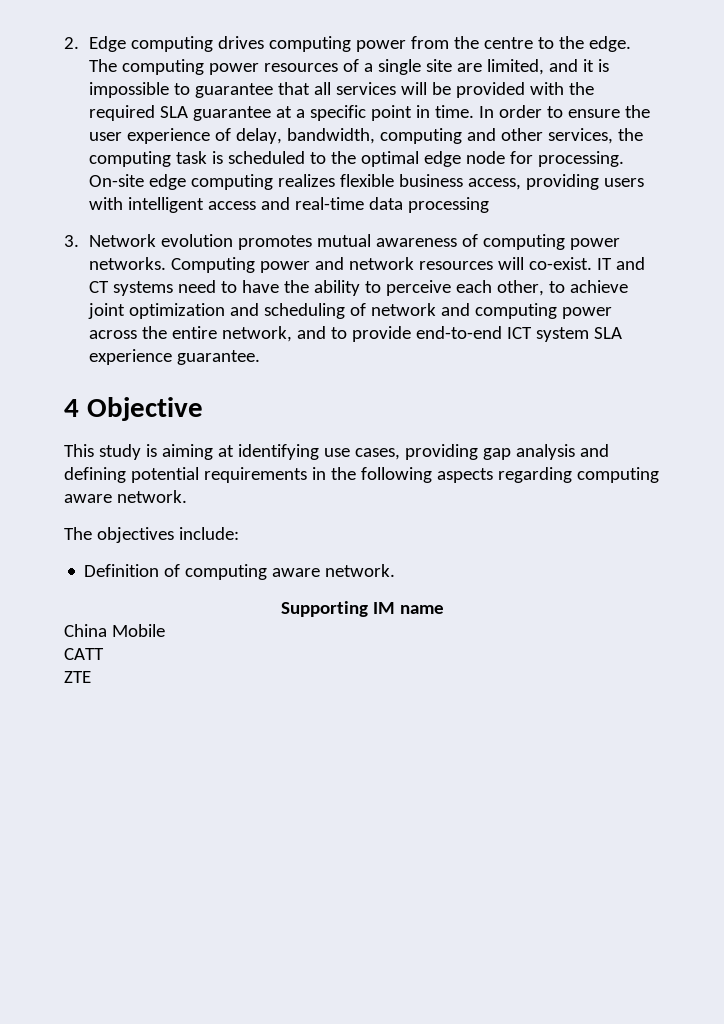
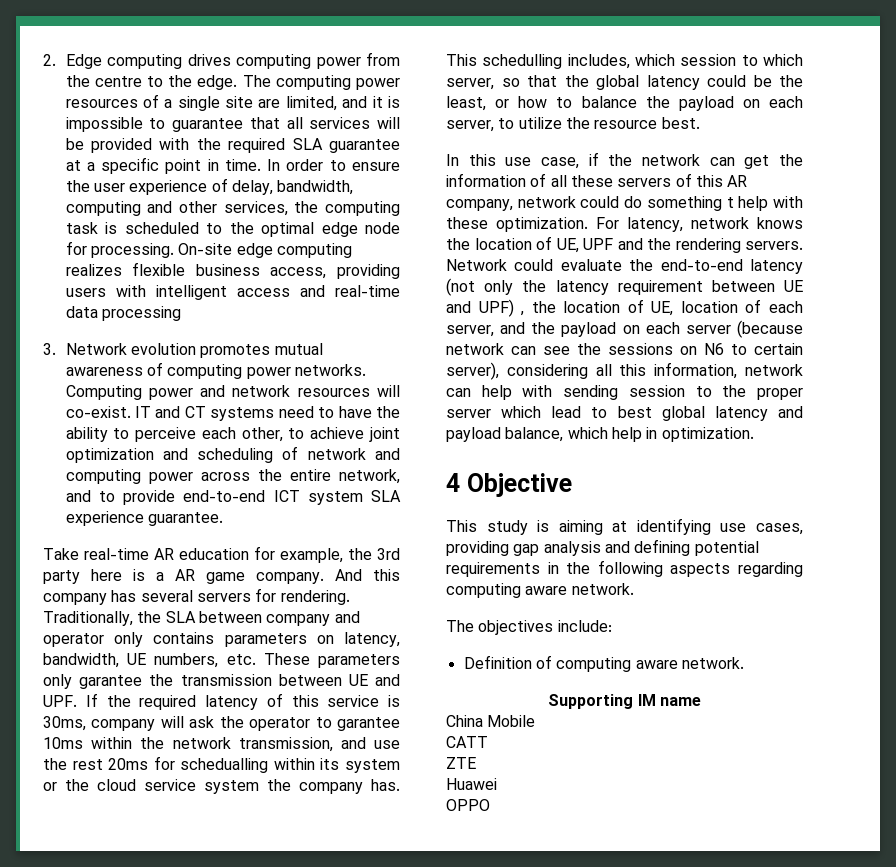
+ Take real-time AR education for example, the 3rd party here is a AR game company. And this company has several servers for rendering. Traditionally, the SLA between company and operator only contains parameters on latency, bandwidth, UE numbers, etc. These parameters only garantee the transmission between UE and UPF. If the required latency of this service is 30ms, company will ask the operator to garantee 10ms within the network transmission, and use the rest 20ms for schedualling within its system or the cloud service system the company has. This schedulling includes, which session to which server, so that the global latency could be the least, or how to balance the payload on each server, to utilize the resource best.
+ In this use case, if the network can get the information of all these servers of this AR company, network could do something t help with these optimization. For latency, network knows the location of UE, UPF and the rendering servers. Network could evaluate the end-to-end latency (not only the latency requirement between UE and UPF) , the location of UE, location of each server, and the payload on each server (because network can see the sessions on N6 to certain server), considering all this information, network can help with sending session to the proper server which lead to best global latency and payload balance, which help in optimization.
+ Huawei
+ OPPO

